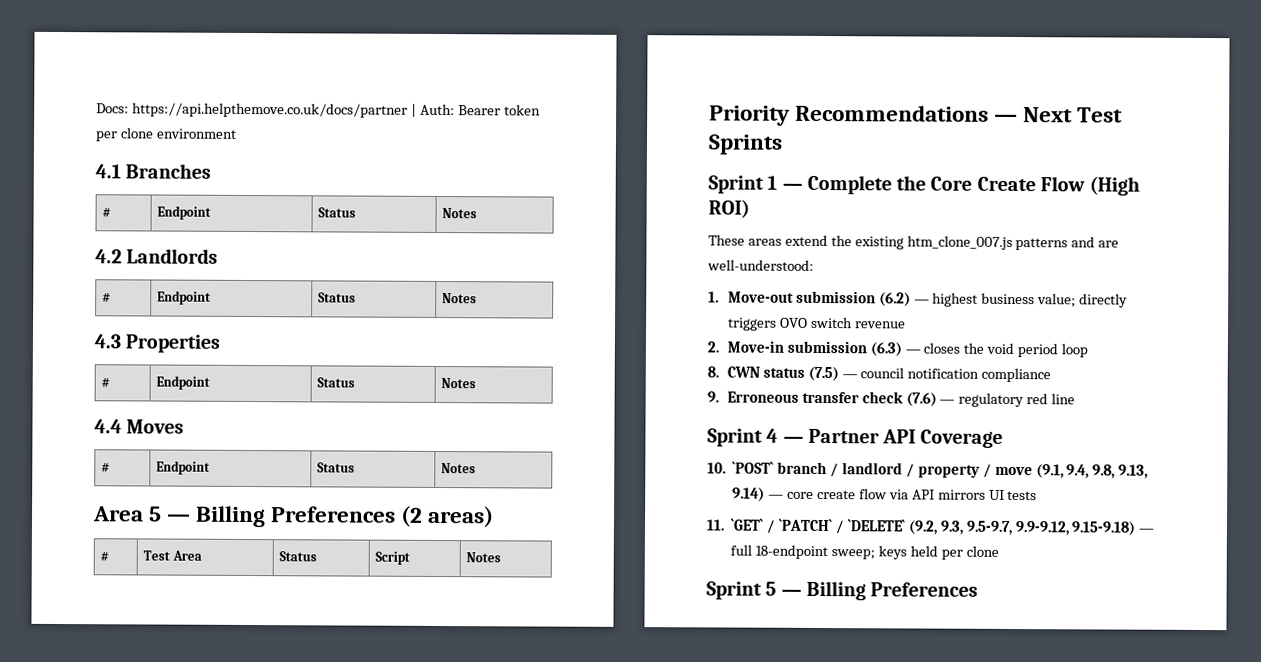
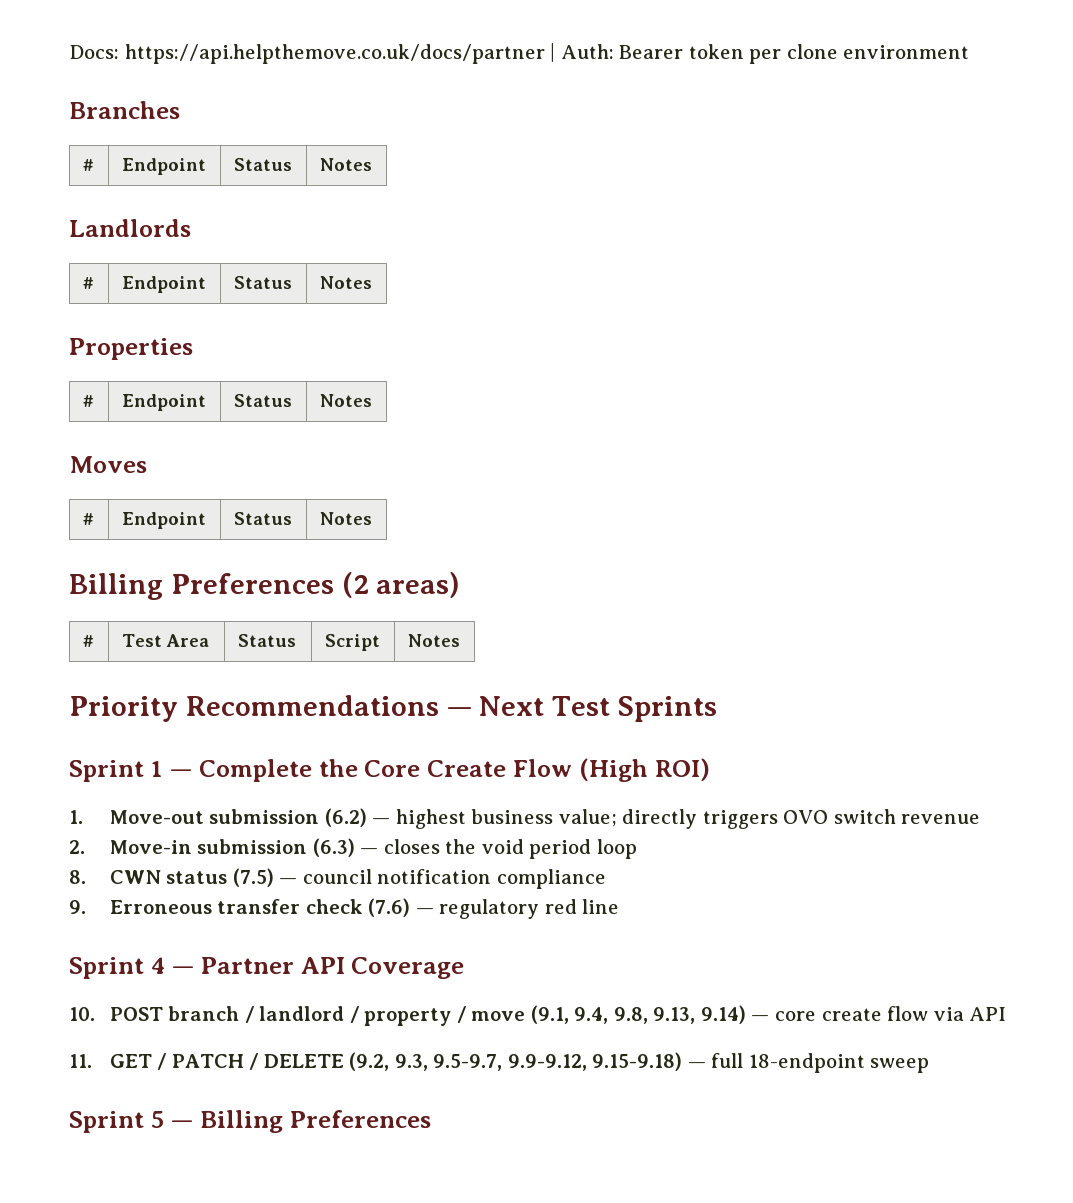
- 4.1 Branches
+ Branches
- 4.2 Landlords
+ Landlords
- 4.3 Properties
+ Properties
- 4.4 Moves
+ Moves
- Area 5 — Billing Preferences (2 areas)
+ Billing Preferences (2 areas)
- These areas extend the existing htm_clone_007.js patterns and are well-understood:
- 10. `POST` branch / landlord / property / move (9.1, 9.4, 9.8, 9.13, 9.14) — core create flow via API mirrors UI tests
- 11. `GET` / `PATCH` / `DELETE` (9.2, 9.3, 9.5-9.7, 9.9-9.12, 9.15-9.18) — full 18-endpoint sweep; keys held per clone
+ 10. POST branch / landlord / property / move (9.1, 9.4, 9.8, 9.13, 9.14) — core create flow via API
+ 11. GET / PATCH / DELETE (9.2, 9.3, 9.5-9.7, 9.9-9.12, 9.15-9.18) — full 18-endpoint sweep

